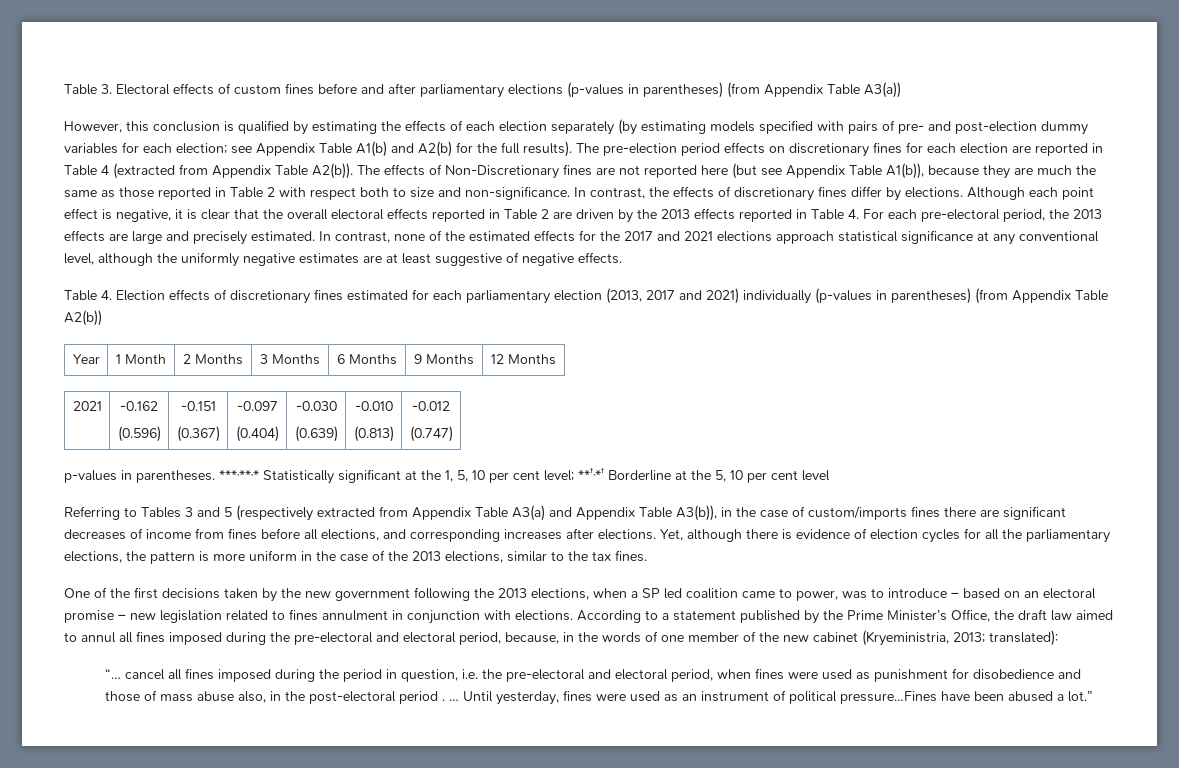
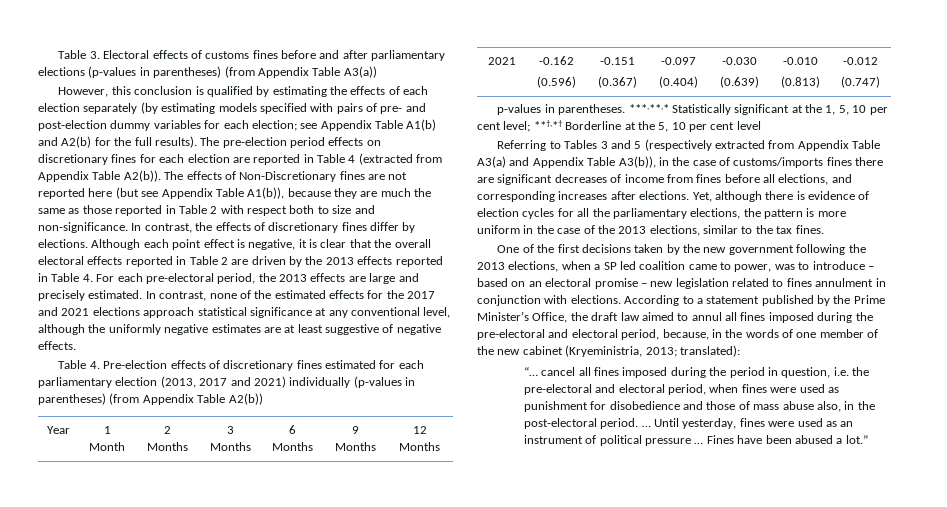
- Table 3. Electoral effects of custom fines before and after parliamentary elections (p-values in parentheses) (from Appendix Table A3(a))
+ Table 3. Electoral effects of customs fines before and after parliamentary elections (p-values in parentheses) (from Appendix Table A3(a))
- Table 4. Election effects of discretionary fines estimated for each parliamentary election (2013, 2017 and 2021) individually (p-values in parentheses) (from Appendix Table A2(b))
+ Table 4. Pre-election effects of discretionary fines estimated for each parliamentary election (2013, 2017 and 2021) individually (p-values in parentheses) (from Appendix Table A2(b))
- Referring to Tables 3 and 5 (respectively extracted from Appendix Table A3(a) and Appendix Table A3(b)), in the case of custom/imports fines there are significant decreases of income from fines before all elections, and corresponding increases after elections.
+ Referring to Tables 3 and 5 (respectively extracted from Appendix Table A3(a) and Appendix Table A3(b)), in the case of customs/imports fines there are significant decreases of income from fines before all elections, and corresponding increases after elections.
- “… cancel all fines imposed during the period in question, i.e. the pre-electoral and electoral period, when fines were used as punishment for disobedience and those of mass abuse also, in the post-electoral period .
+ “… cancel all fines imposed during the period in question, i.e. the pre-electoral and electoral period, when fines were used as punishment for disobedience and those of mass abuse also, in the post-electoral period.
- Until yesterday, fines were used as an instrument of political pressure…Fines have been abused a lot.”
+ Until yesterday, fines were used as an instrument of political pressure … Fines have been abused a lot.”

